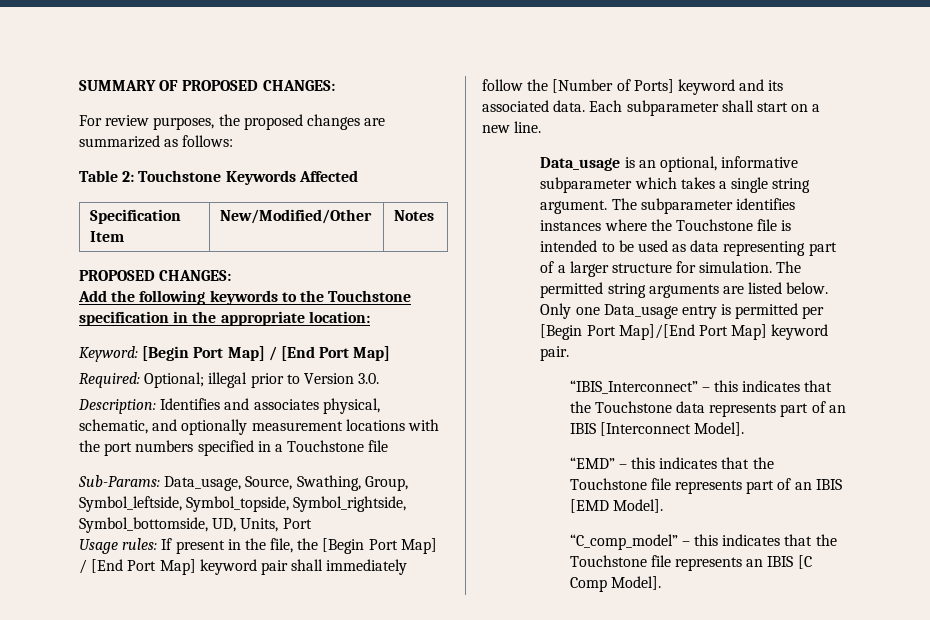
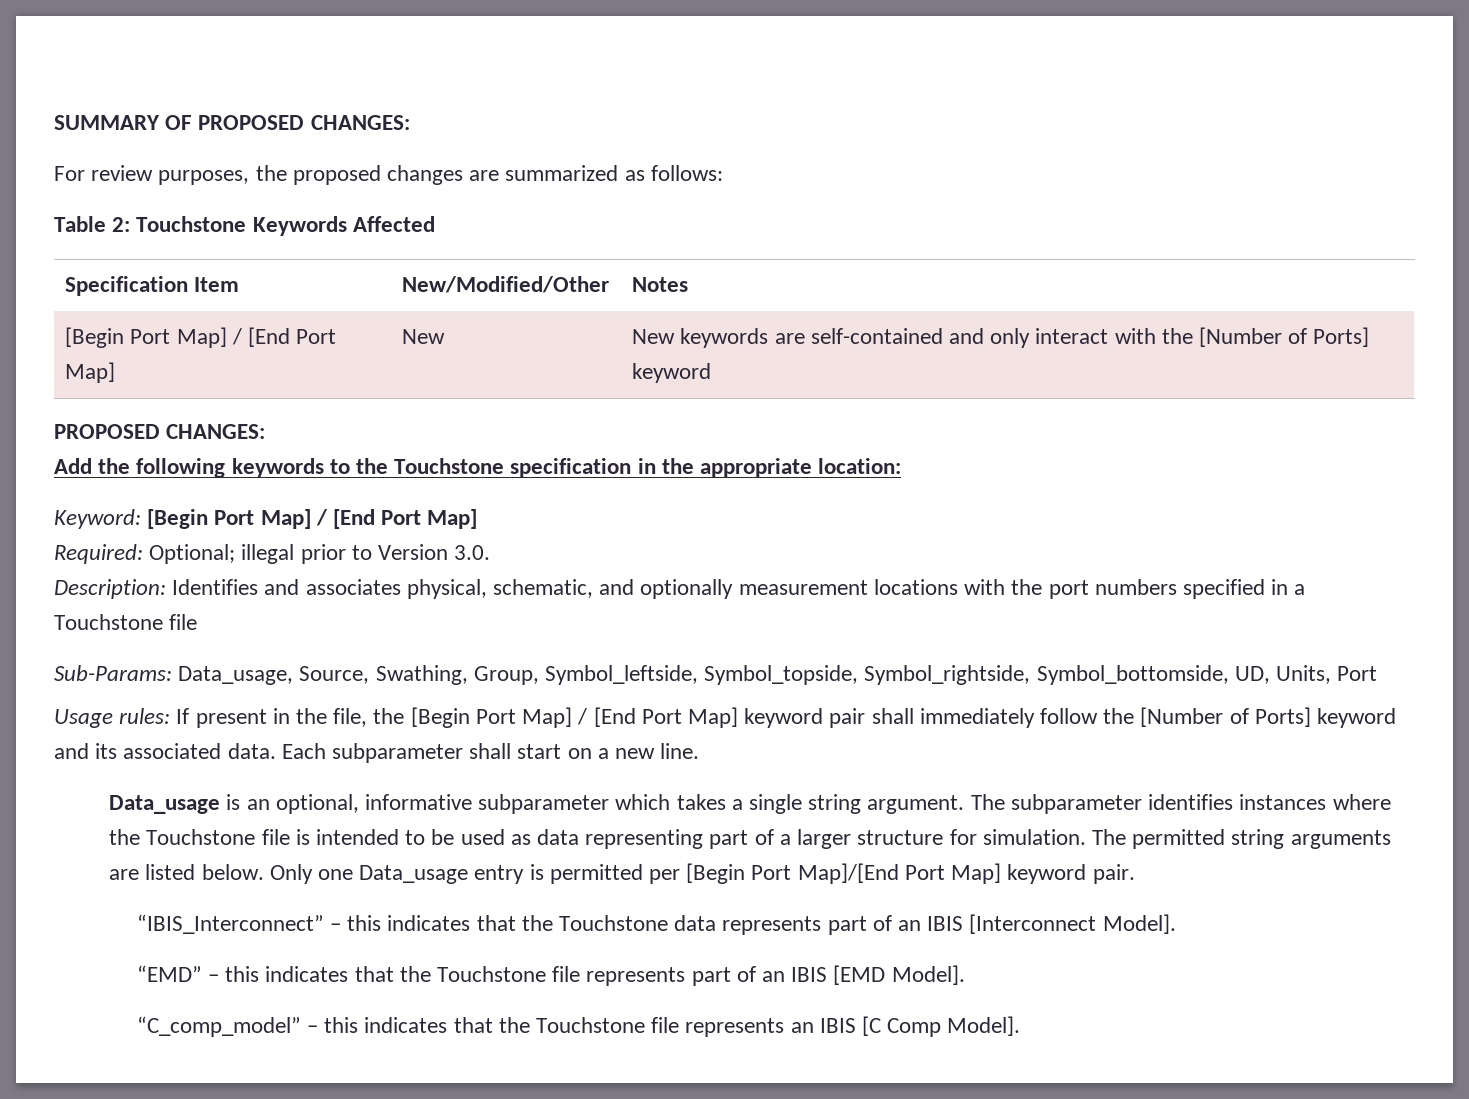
+ [Begin Port Map] / [End Port Map] | New | New keywords are self-contained and only interact with the [Number of Ports] keyword

